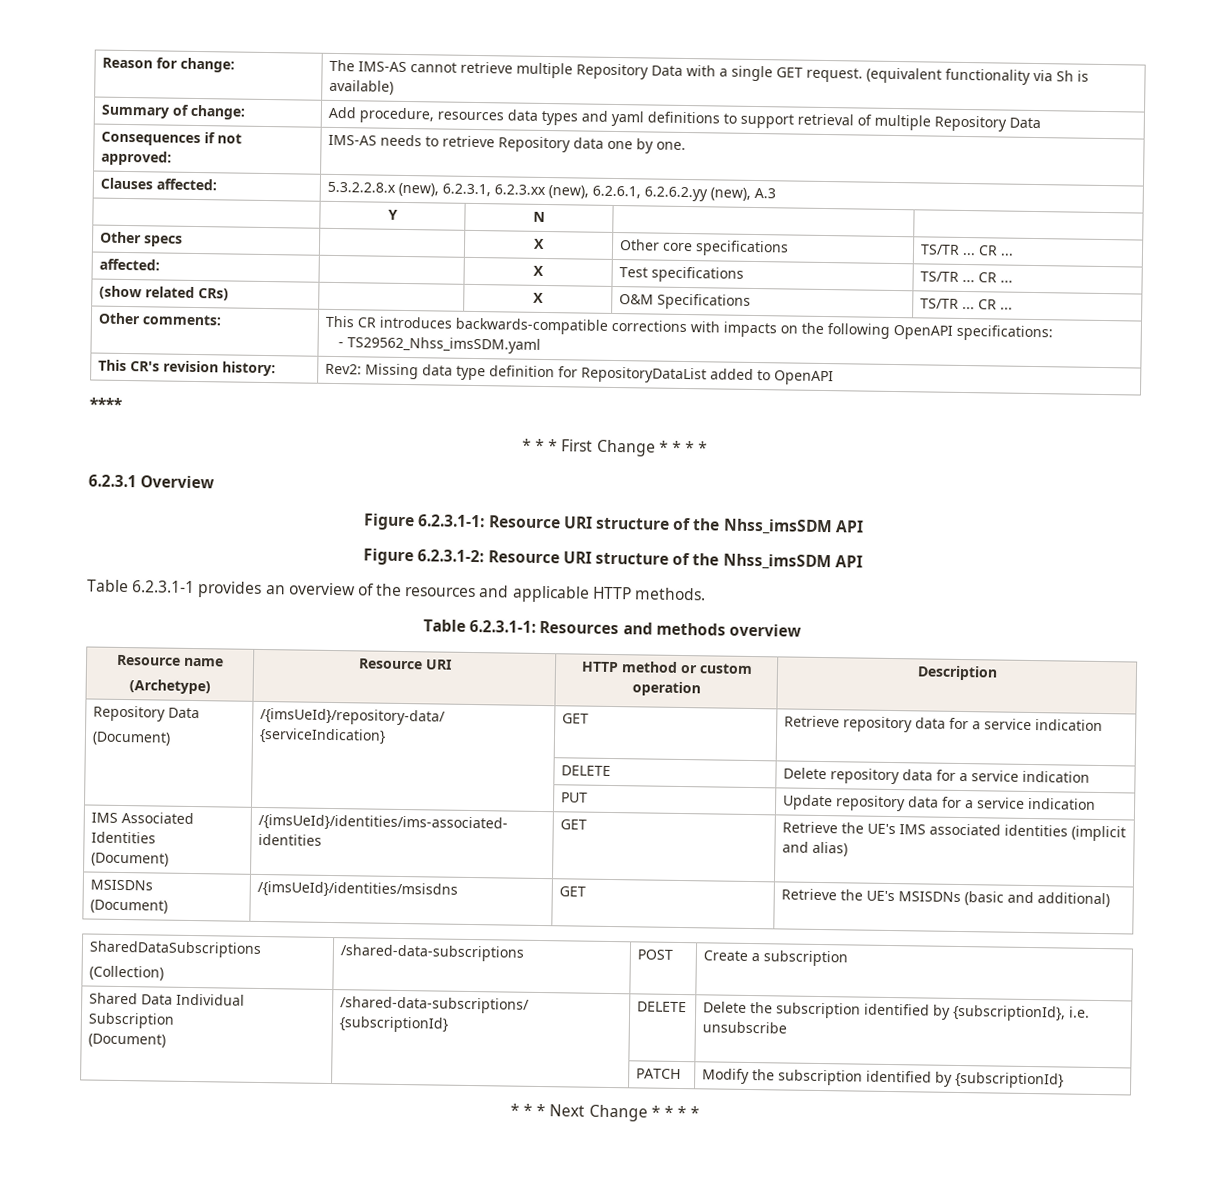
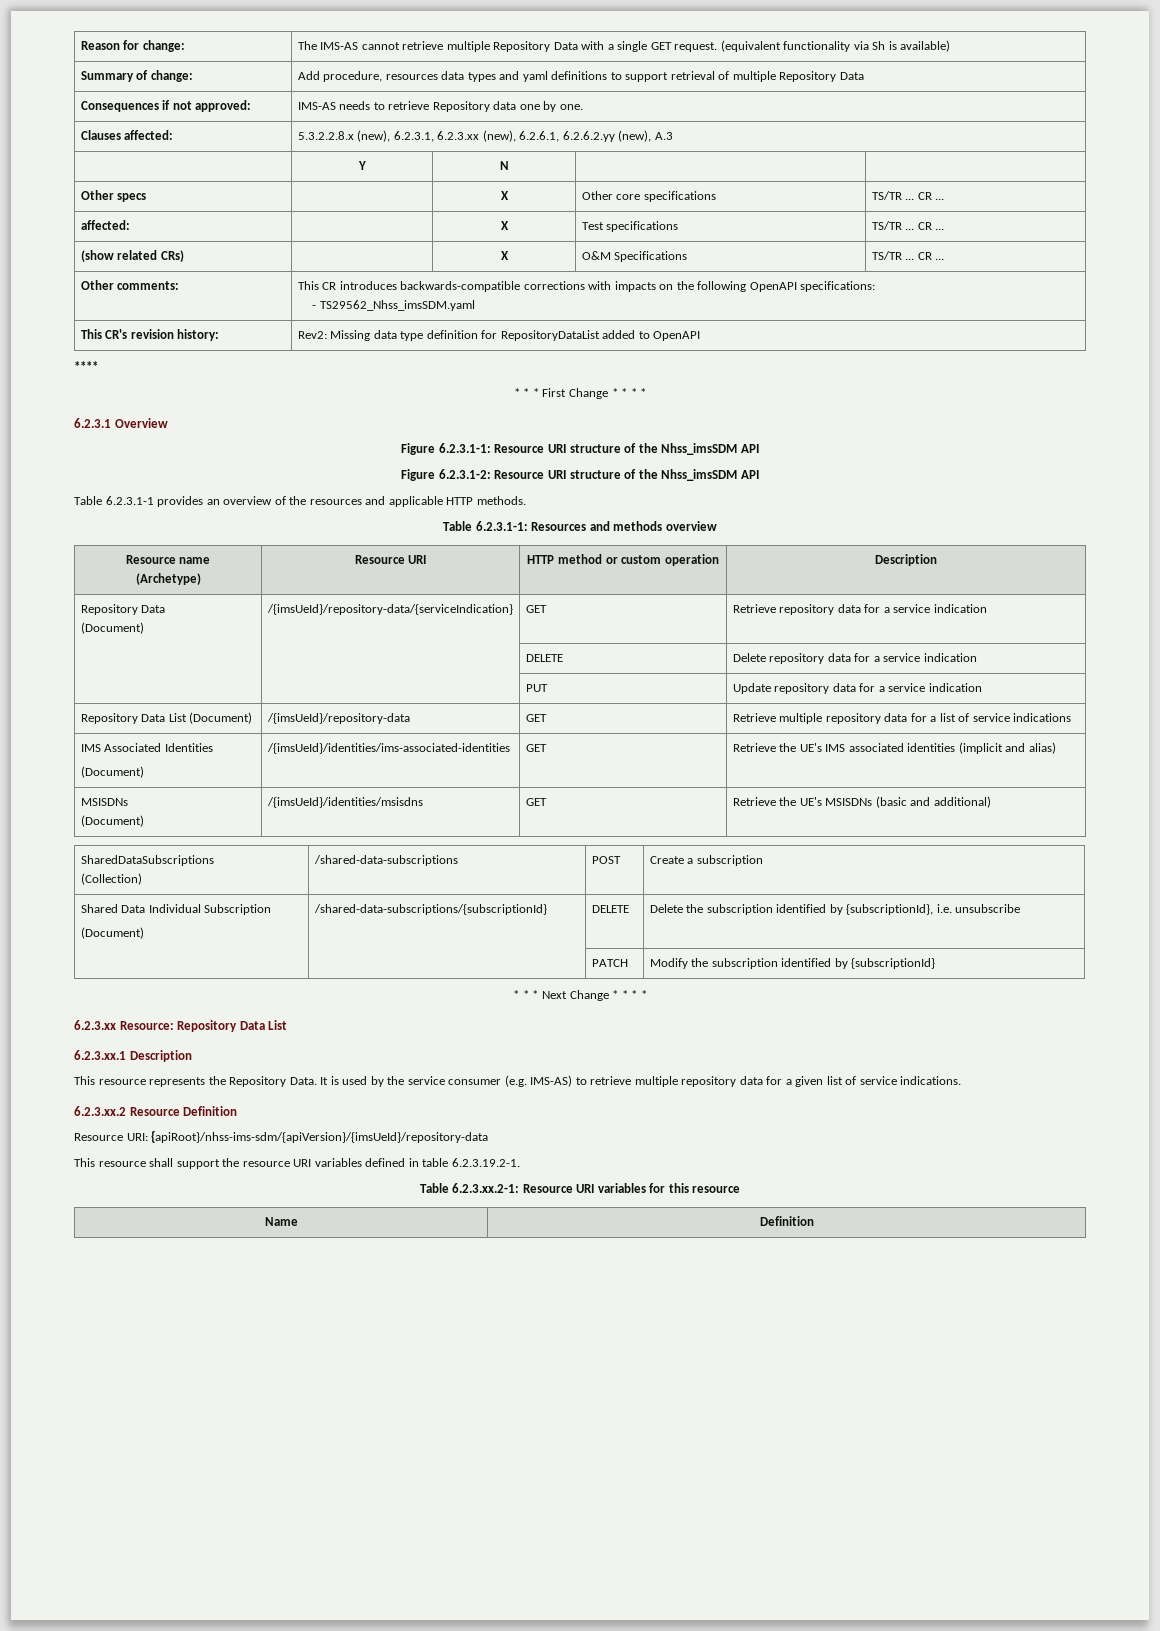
+ Repository Data List (Document) | /{imsUeId}/repository-data | GET | Retrieve multiple repository data for a list of service indications
+ 6.2.3.xx Resource: Repository Data List
+ 6.2.3.xx.1 Description
+ This resource represents the Repository Data. It is used by the service consumer (e.g. IMS-AS) to retrieve multiple repository data for a given list of service indications.
+ 6.2.3.xx.2 Resource Definition
+ Resource URI: {apiRoot}/nhss-ims-sdm/{apiVersion}/{imsUeId}/repository-data
+ This resource shall support the resource URI variables defined in table 6.2.3.19.2-1.
+ Table 6.2.3.xx.2-1: Resource URI variables for this resource
+ Name | Definition

